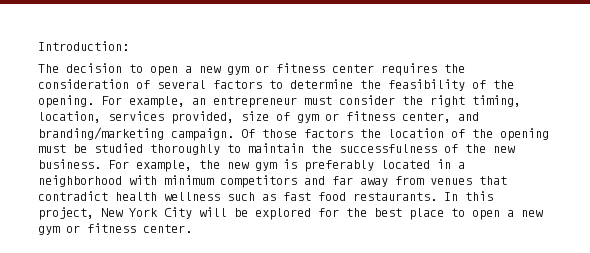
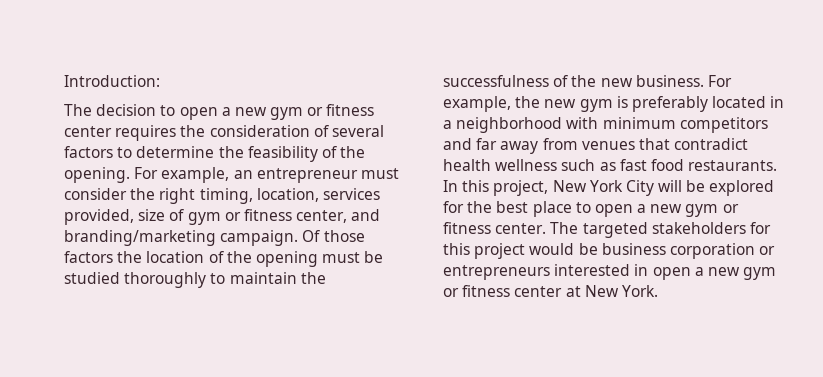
+ The targeted stakeholders for this project would be business corporation or entrepreneurs interested in open a new gym or fitness center at New York.

